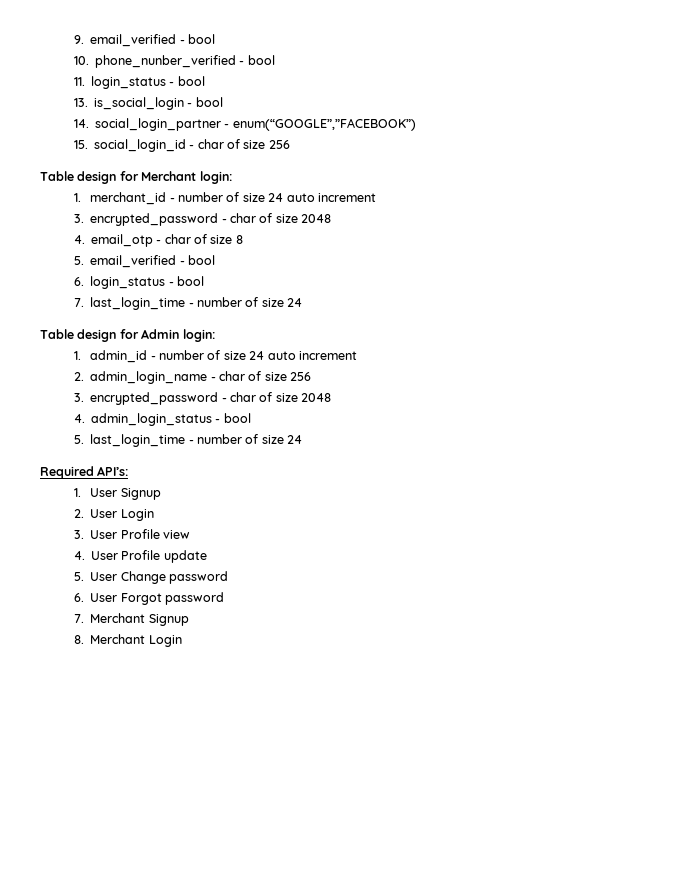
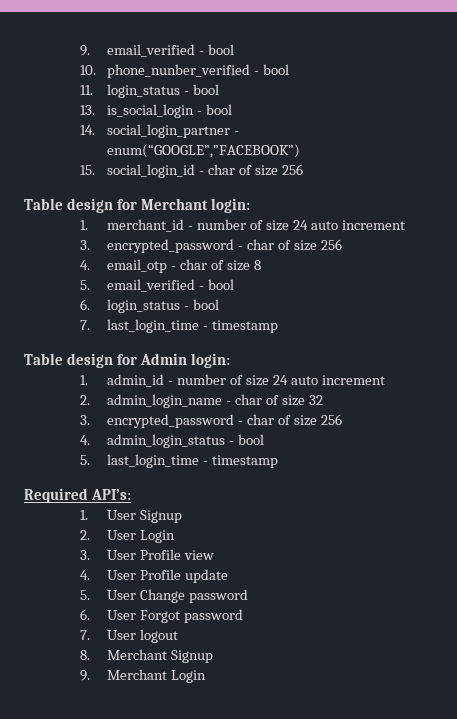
  1. merchant_id - number of size 24 auto increment
- 3. encrypted_password - char of size 2048
+ 3. encrypted_password - char of size 256
- 7. last_login_time - number of size 24
+ 7. last_login_time - timestamp
- 2. admin_login_name - char of size 256
- 3. encrypted_password - char of size 2048
+ 2. admin_login_name - char of size 32
+ 3. encrypted_password - char of size 256
- 5. last_login_time - number of size 24
+ 5. last_login_time - timestamp
- 7. Merchant Signup
+ 7. User logout
+ 8. Merchant Signup
- 8. Merchant Login
+ 9. Merchant Login

